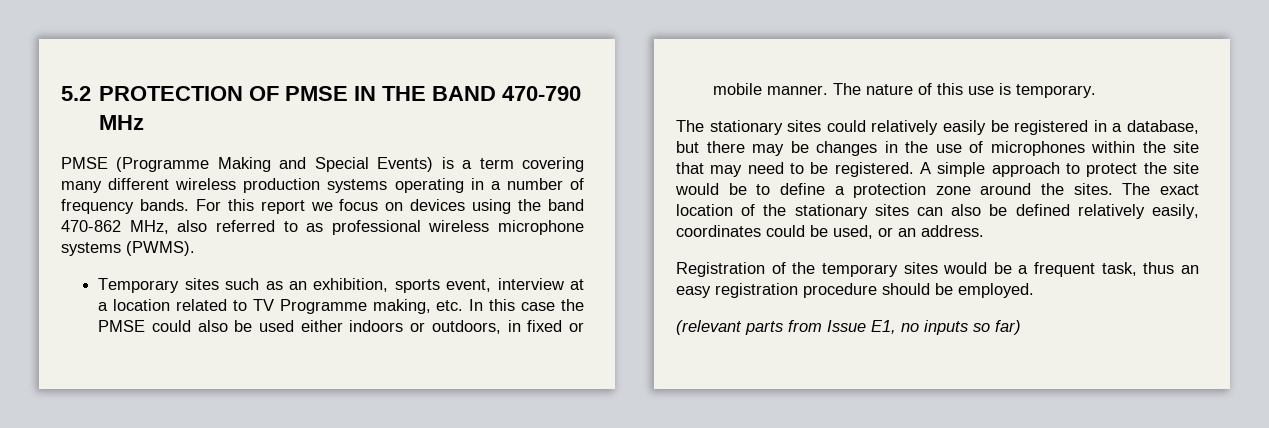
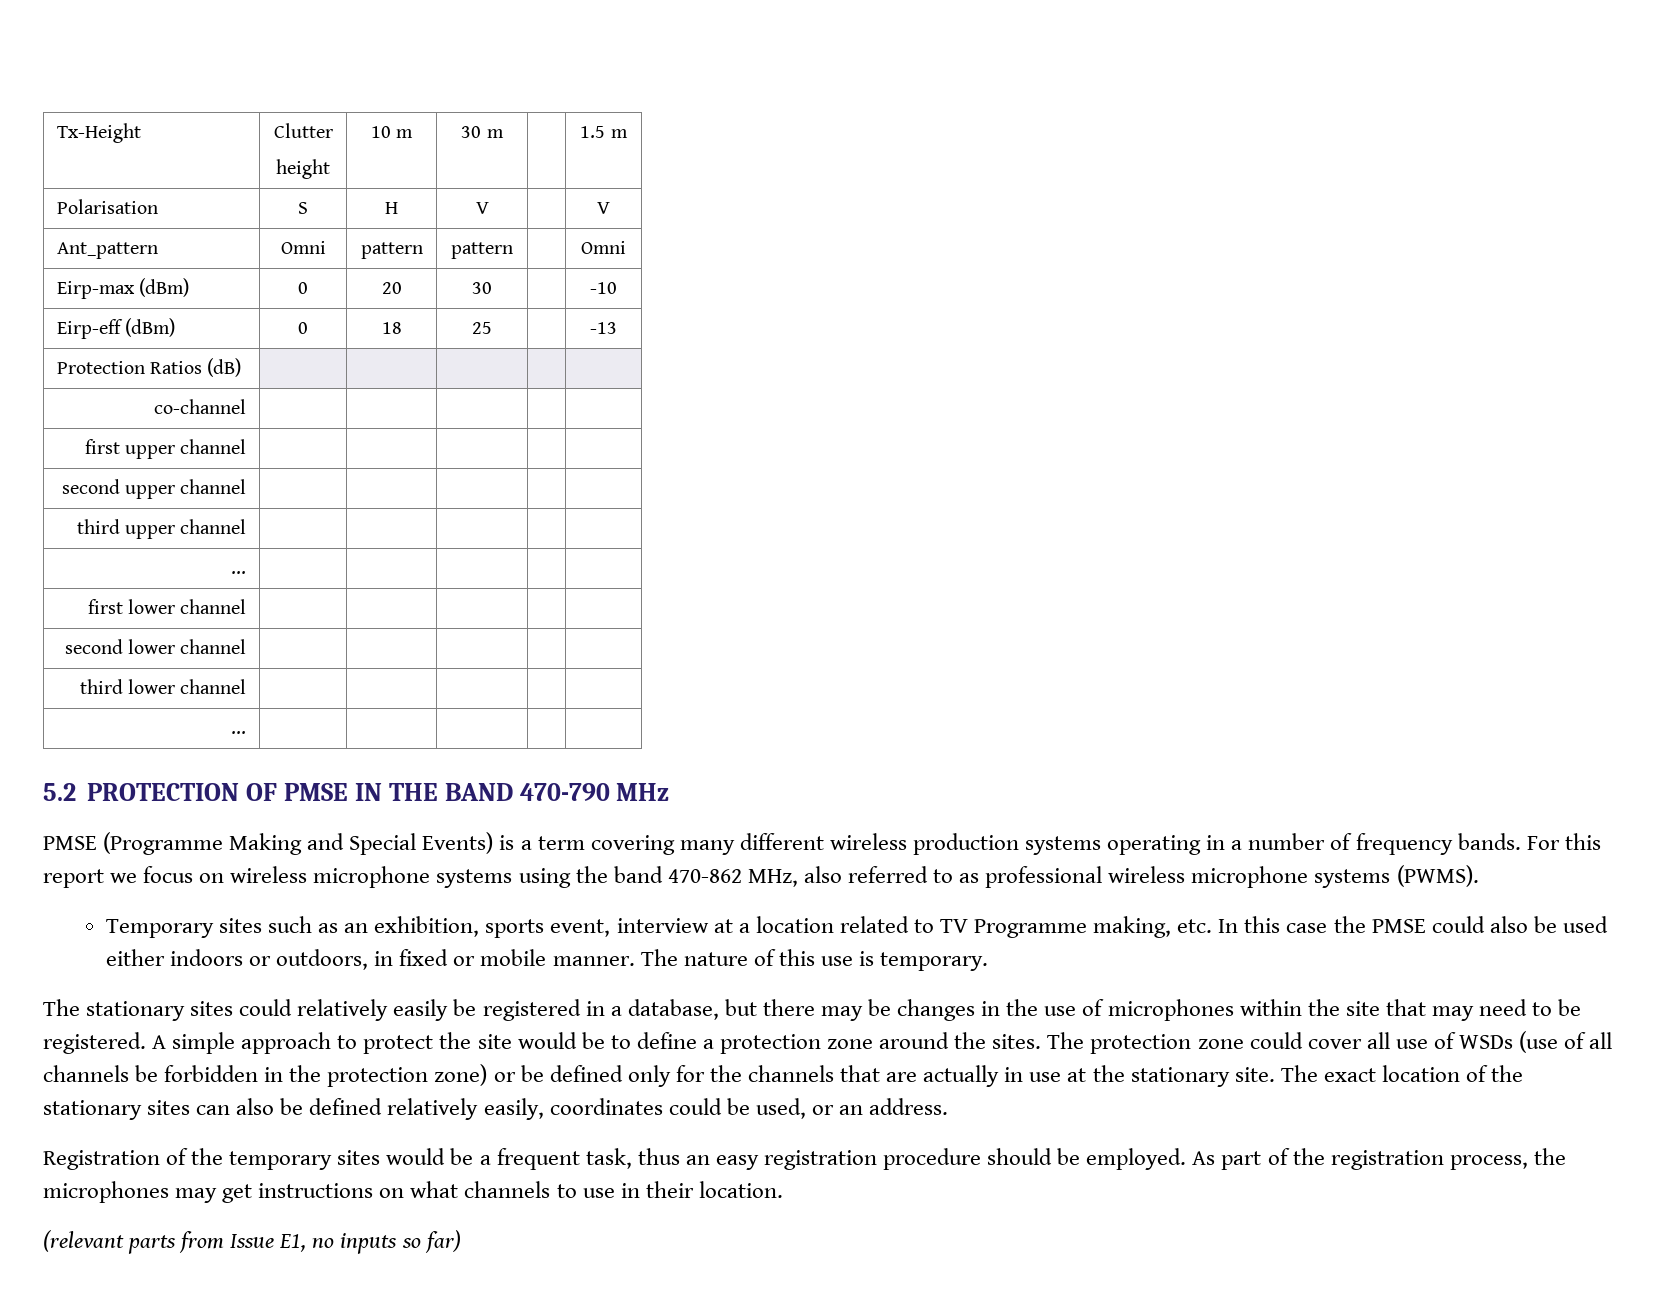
+ Tx-Height | Clutter
+ height | 10 m | 30 m | | 1.5 m
+ Polarisation | S | H | V | | V
+ Ant_pattern | Omni | pattern | pattern | | Omni
+ Eirp-max (dBm) | 0 | 20 | 30 | | -10
+ Eirp-eff (dBm) | 0 | 18 | 25 | | -13
+ Protection Ratios (dB) | | | | |
+ co-channel | | | | |
+ first upper channel | | | | |
+ second upper channel | | | | |
+ third upper channel | | | | |
+ ... | | | | |
+ first lower channel | | | | |
+ second lower channel | | | | |
+ third lower channel | | | | |
+ ... | | | | |
- For this report we focus on devices using the band 470-862 MHz, also referred to as professional wireless microphone systems (PWMS).
+ For this report we focus on wireless microphone systems using the band 470-862 MHz, also referred to as professional wireless microphone systems (PWMS).
- The exact location of the stationary sites can also be defined relatively easily, coordinates could be used, or an address.
+ The protection zone could cover all use of WSDs (use of all channels be forbidden in the protection zone) or be defined only for the channels that are actually in use at the stationary site. The exact location of the stationary sites can also be defined relatively easily, coordinates could be used, or an address.
+ As part of the registration process, the microphones may get instructions on what channels to use in their location.

